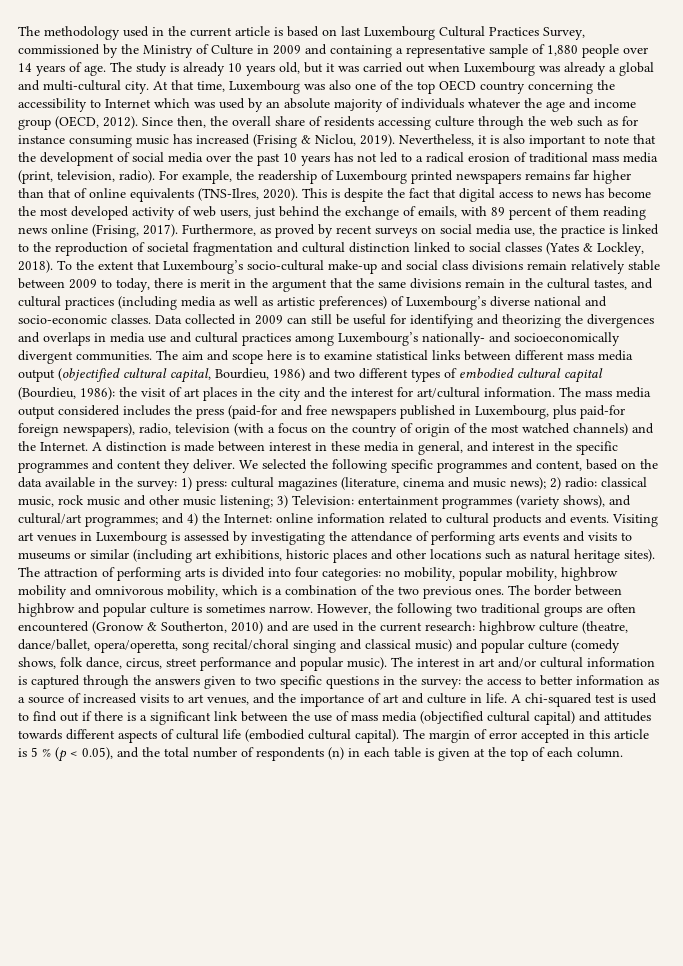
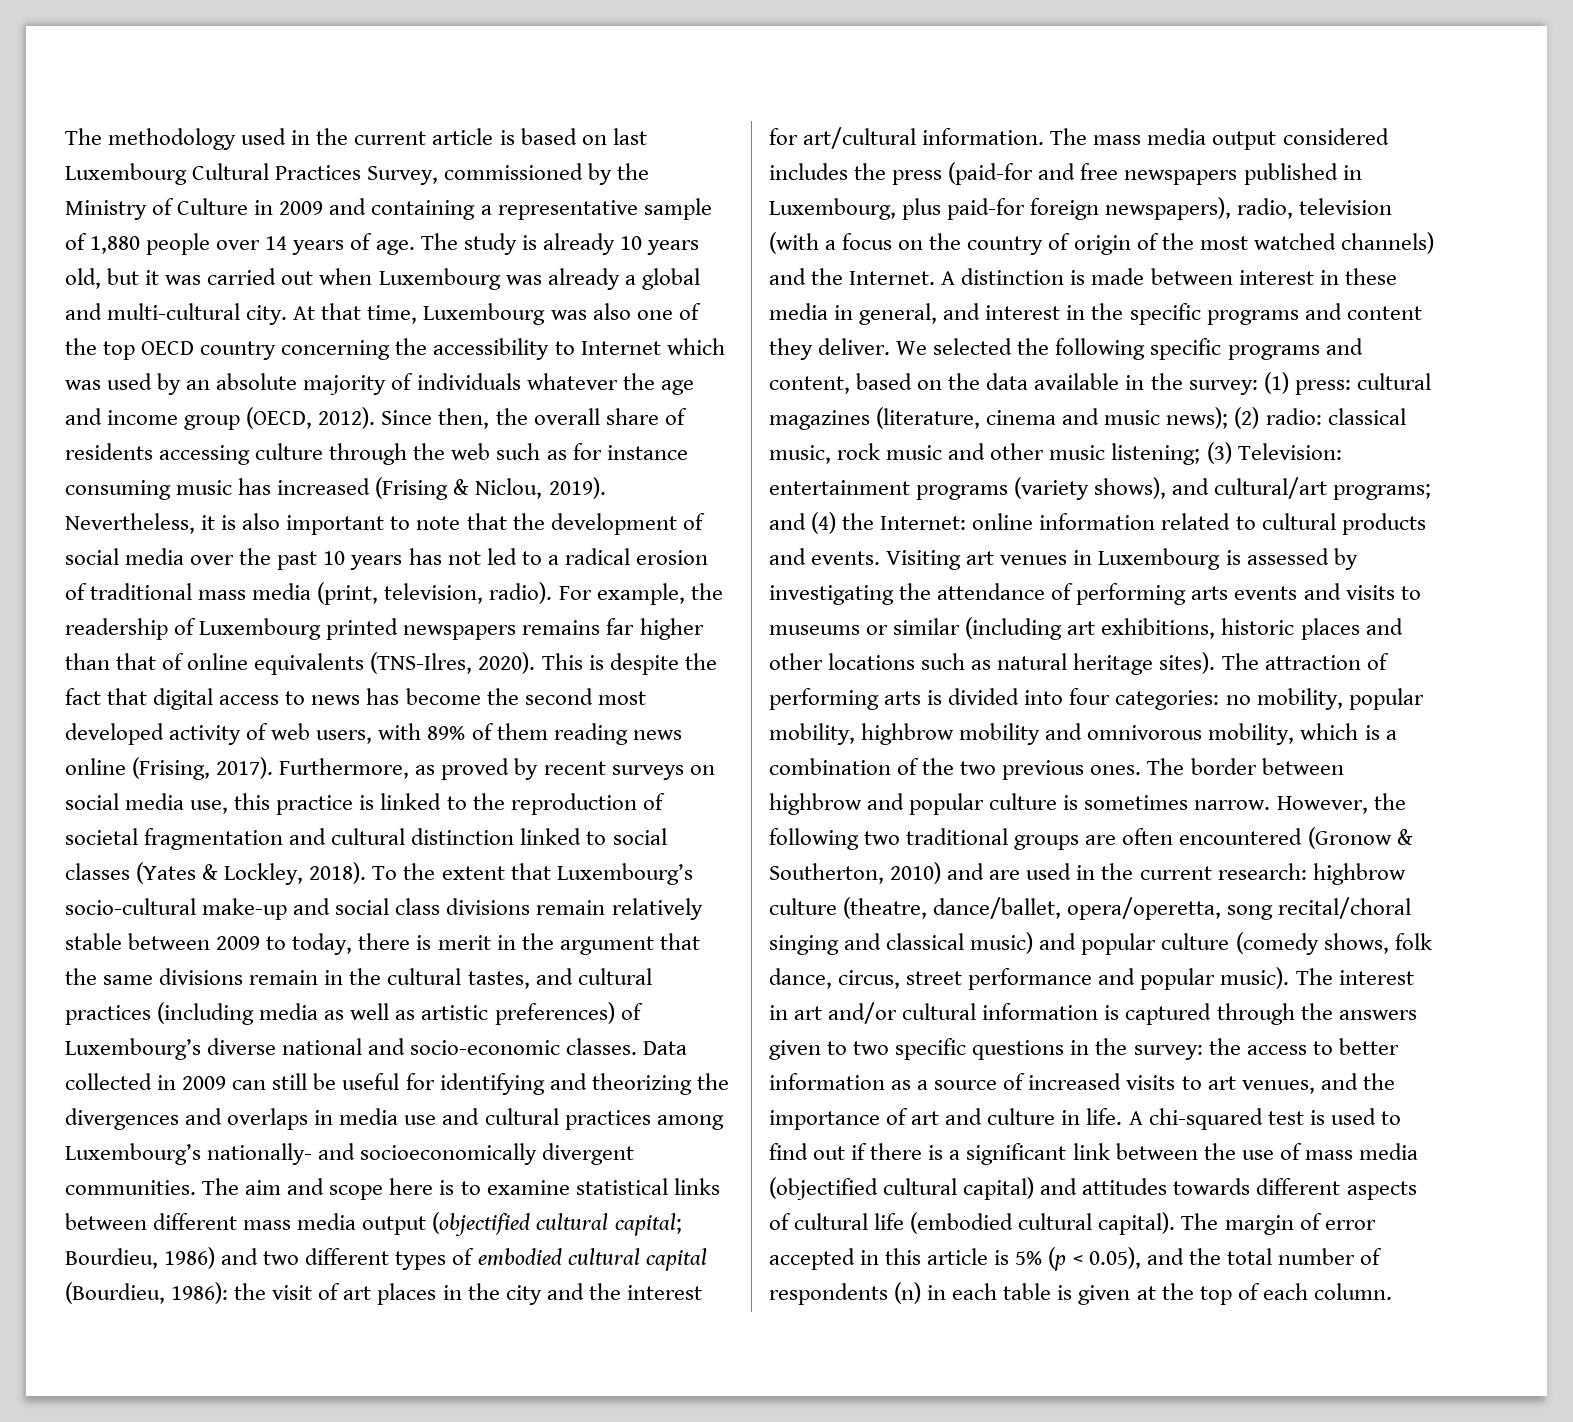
- This is despite the fact that digital access to news has become the most developed activity of web users, just behind the exchange of emails, with 89 percent of them reading news online (Frising, 2017).
+ This is despite the fact that digital access to news has become the second most developed activity of web users, with 89% of them reading news online (Frising, 2017).
- Furthermore, as proved by recent surveys on social media use, the practice is linked to the reproduction of societal fragmentation and cultural distinction linked to social classes (Yates & Lockley, 2018).
+ Furthermore, as proved by recent surveys on social media use, this practice is linked to the reproduction of societal fragmentation and cultural distinction linked to social classes (Yates & Lockley, 2018).
- The aim and scope here is to examine statistical links between different mass media output (objectified cultural capital, Bourdieu, 1986) and two different types of embodied cultural capital (Bourdieu, 1986): the visit of art places in the city and the interest for art/cultural information.
+ The aim and scope here is to examine statistical links between different mass media output (objectified cultural capital; Bourdieu, 1986) and two different types of embodied cultural capital (Bourdieu, 1986): the visit of art places in the city and the interest for art/cultural information.
- A distinction is made between interest in these media in general, and interest in the specific programmes and content they deliver.
+ A distinction is made between interest in these media in general, and interest in the specific programs and content they deliver.
- We selected the following specific programmes and content, based on the data available in the survey: 1) press: cultural magazines (literature, cinema and music news); 2) radio: classical music, rock music and other music listening; 3) Television: entertainment programmes (variety shows), and cultural/art programmes; and 4) the Internet: online information related to cultural products and events.
+ We selected the following specific programs and content, based on the data available in the survey: (1) press: cultural magazines (literature, cinema and music news); (2) radio: classical music, rock music and other music listening; (3) Television: entertainment programs (variety shows), and cultural/art programs; and (4) the Internet: online information related to cultural products and events.
- The margin of error accepted in this article is 5 % (p < 0.05), and the total number of respondents (n) in each table is given at the top of each column.
+ The margin of error accepted in this article is 5% (p < 0.05), and the total number of respondents (n) in each table is given at the top of each column.

